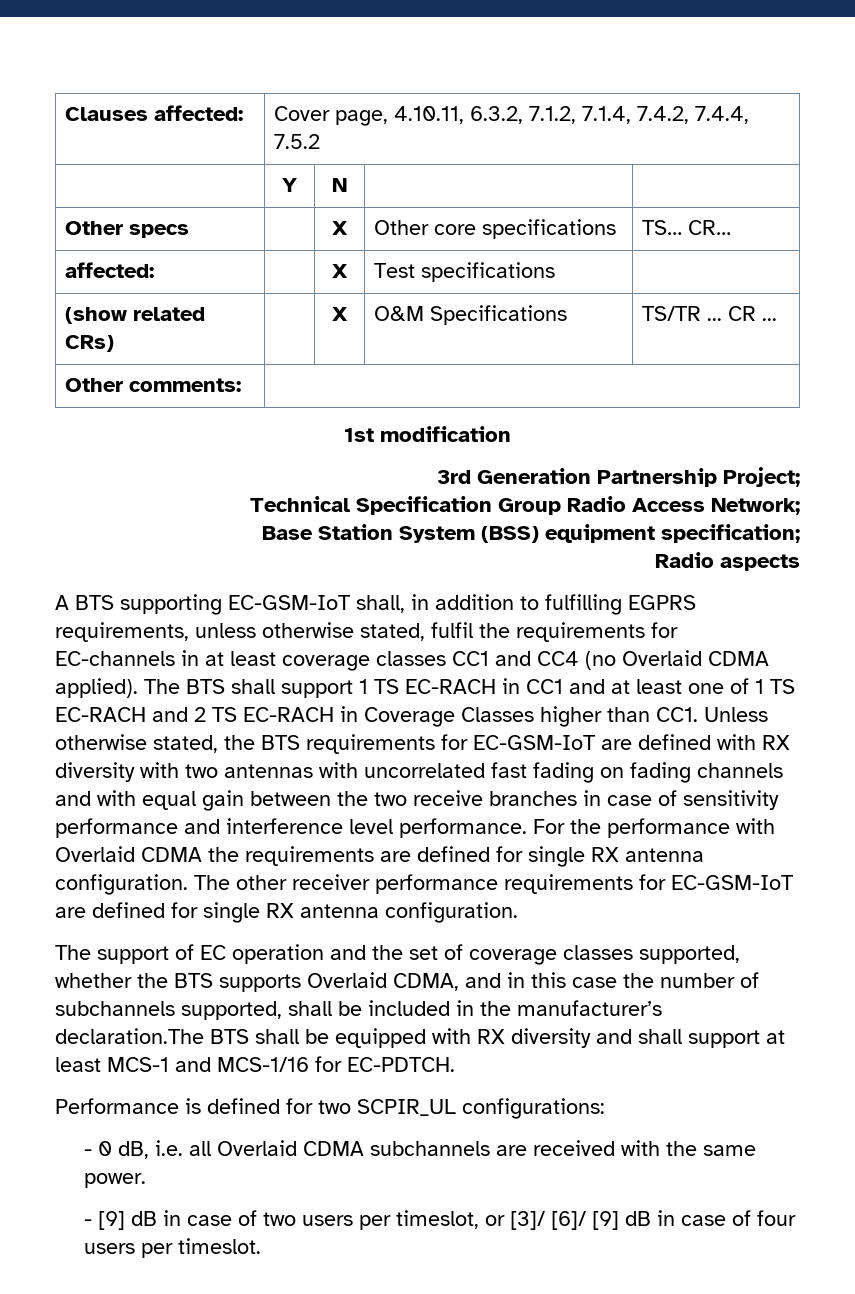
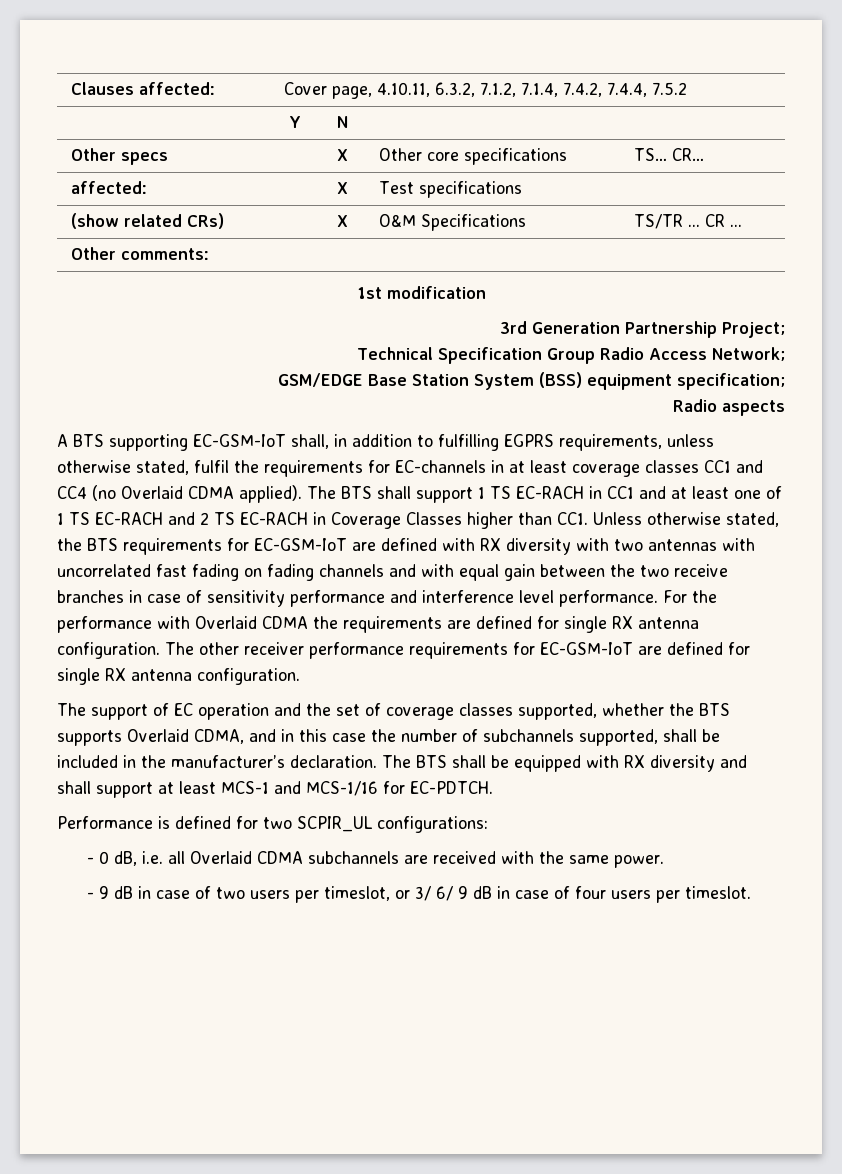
- Base Station System (BSS) equipment specification;
+ GSM/EDGE Base Station System (BSS) equipment specification;
- The support of EC operation and the set of coverage classes supported, whether the BTS supports Overlaid CDMA, and in this case the number of subchannels supported, shall be included in the manufacturer’s declaration.The BTS shall be equipped with RX diversity and shall support at least MCS-1 and MCS-1/16 for EC-PDTCH.
+ The support of EC operation and the set of coverage classes supported, whether the BTS supports Overlaid CDMA, and in this case the number of subchannels supported, shall be included in the manufacturer’s declaration. The BTS shall be equipped with RX diversity and shall support at least MCS-1 and MCS-1/16 for EC-PDTCH.
- - [9] dB in case of two users per timeslot, or [3]/ [6]/ [9] dB in case of four users per timeslot.
+ - 9 dB in case of two users per timeslot, or 3/ 6/ 9 dB in case of four users per timeslot.

